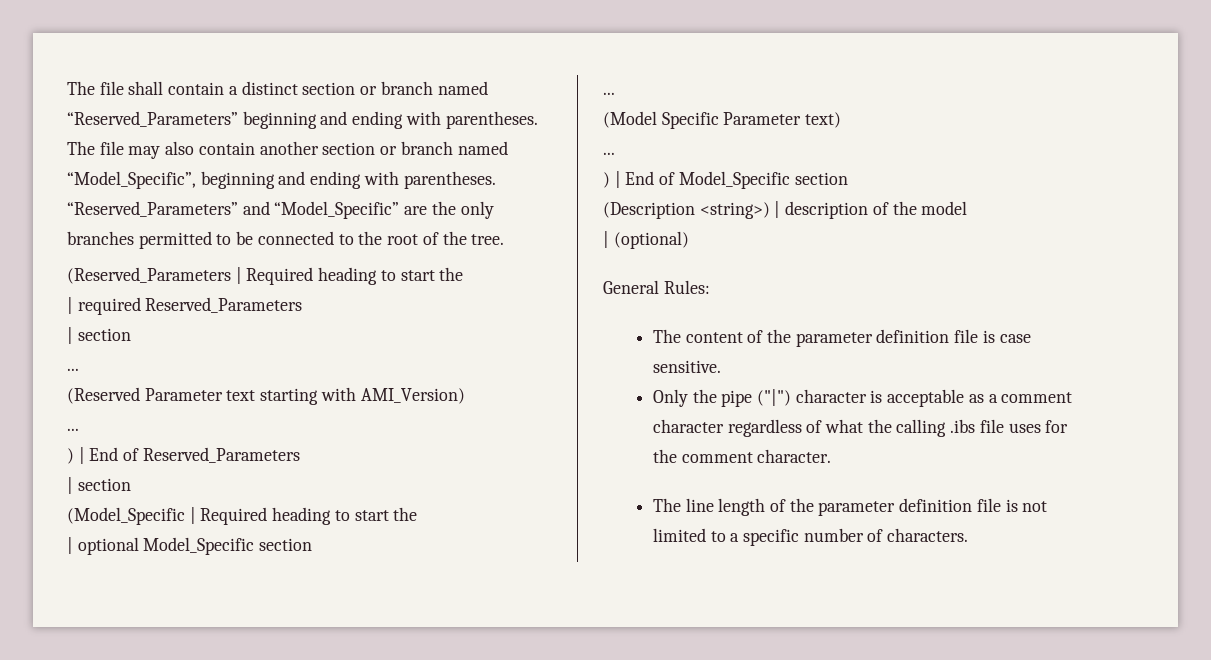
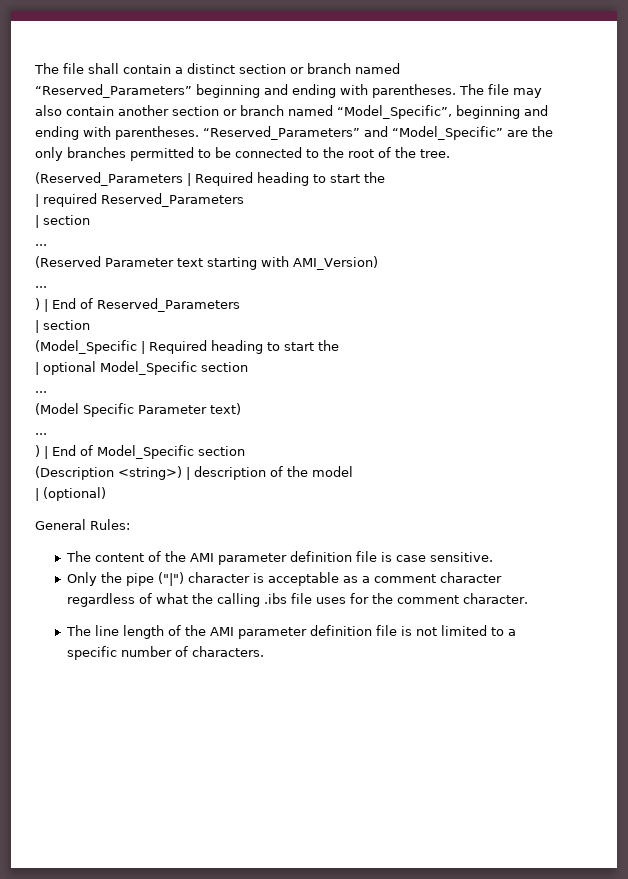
- The content of the parameter definition file is case sensitive.
+ The content of the AMI parameter definition file is case sensitive.
- The line length of the parameter definition file is not limited to a specific number of characters.
+ The line length of the AMI parameter definition file is not limited to a specific number of characters.

